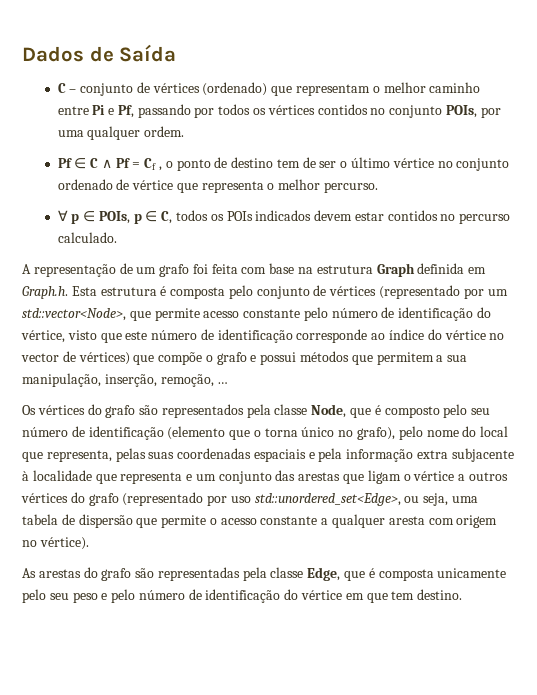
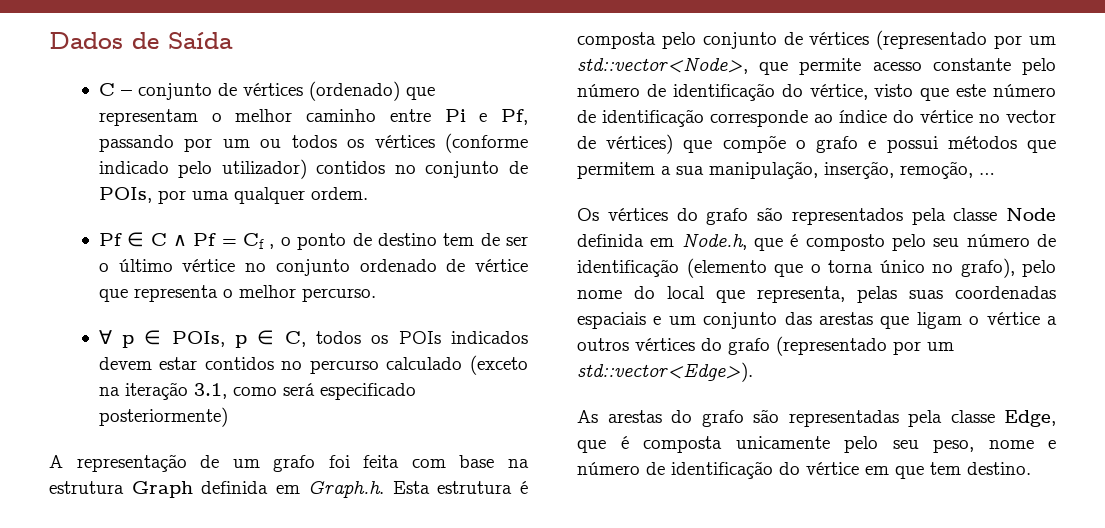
- C – conjunto de vértices (ordenado) que representam o melhor caminho entre Pi e Pf, passando por todos os vértices contidos no conjunto POIs, por uma qualquer ordem.
+ C – conjunto de vértices (ordenado) que representam o melhor caminho entre Pi e Pf, passando por um ou todos os vértices (conforme indicado pelo utilizador) contidos no conjunto de POIs, por uma qualquer ordem.
- ∀ p ∈ POIs, p ∈ C, todos os POIs indicados devem estar contidos no percurso calculado.
+ ∀ p ∈ POIs, p ∈ C, todos os POIs indicados devem estar contidos no percurso calculado (exceto na iteração 3.1, como será especificado posteriormente)
- Os vértices do grafo são representados pela classe Node, que é composto pelo seu número de identificação (elemento que o torna único no grafo), pelo nome do local que representa, pelas suas coordenadas espaciais e pela informação extra subjacente à localidade que representa e um conjunto das arestas que ligam o vértice a outros vértices do grafo (representado por uso std::unordered_set<Edge>, ou seja, uma tabela de dispersão que permite o acesso constante a qualquer aresta com origem no vértice).
+ Os vértices do grafo são representados pela classe Node definida em Node.h, que é composto pelo seu número de identificação (elemento que o torna único no grafo), pelo nome do local que representa, pelas suas coordenadas espaciais e um conjunto das arestas que ligam o vértice a outros vértices do grafo (representado por um std::vector<Edge>).
- As arestas do grafo são representadas pela classe Edge, que é composta unicamente pelo seu peso e pelo número de identificação do vértice em que tem destino.
+ As arestas do grafo são representadas pela classe Edge, que é composta unicamente pelo seu peso, nome e número de identificação do vértice em que tem destino.

